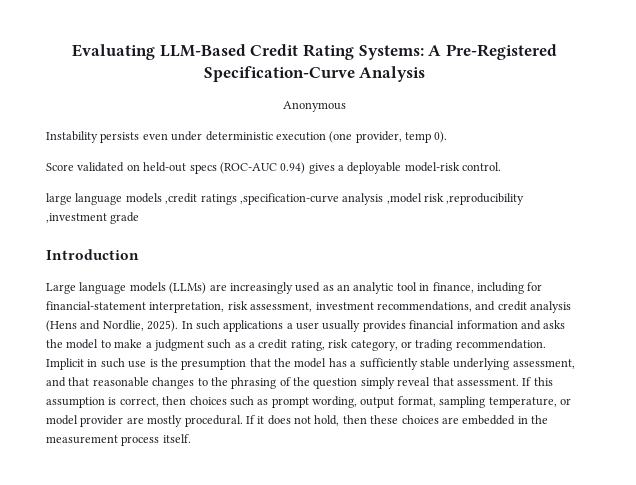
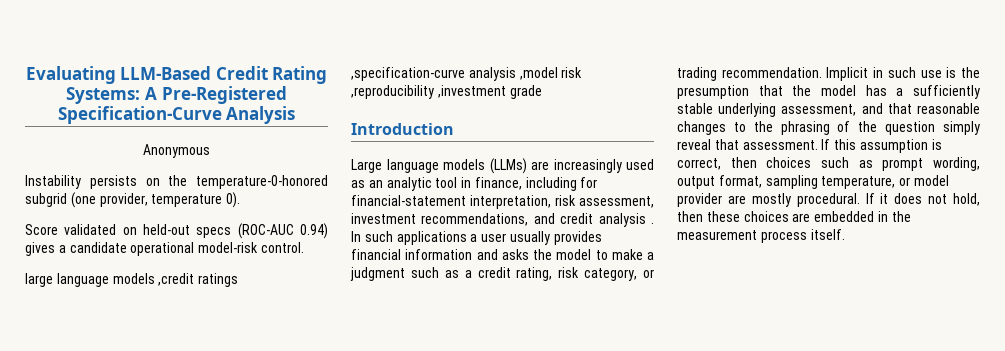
- Instability persists even under deterministic execution (one provider, temp 0).
+ Instability persists on the temperature-0-honored subgrid (one provider, temperature 0).
- Score validated on held-out specs (ROC-AUC 0.94) gives a deployable model-risk control.
+ Score validated on held-out specs (ROC-AUC 0.94) gives a candidate operational model-risk control.
- Large language models (LLMs) are increasingly used as an analytic tool in finance, including for financial-statement interpretation, risk assessment, investment recommendations, and credit analysis (Hens and Nordlie, 2025).
+ Large language models (LLMs) are increasingly used as an analytic tool in finance, including for financial-statement interpretation, risk assessment, investment recommendations, and credit analysis .

